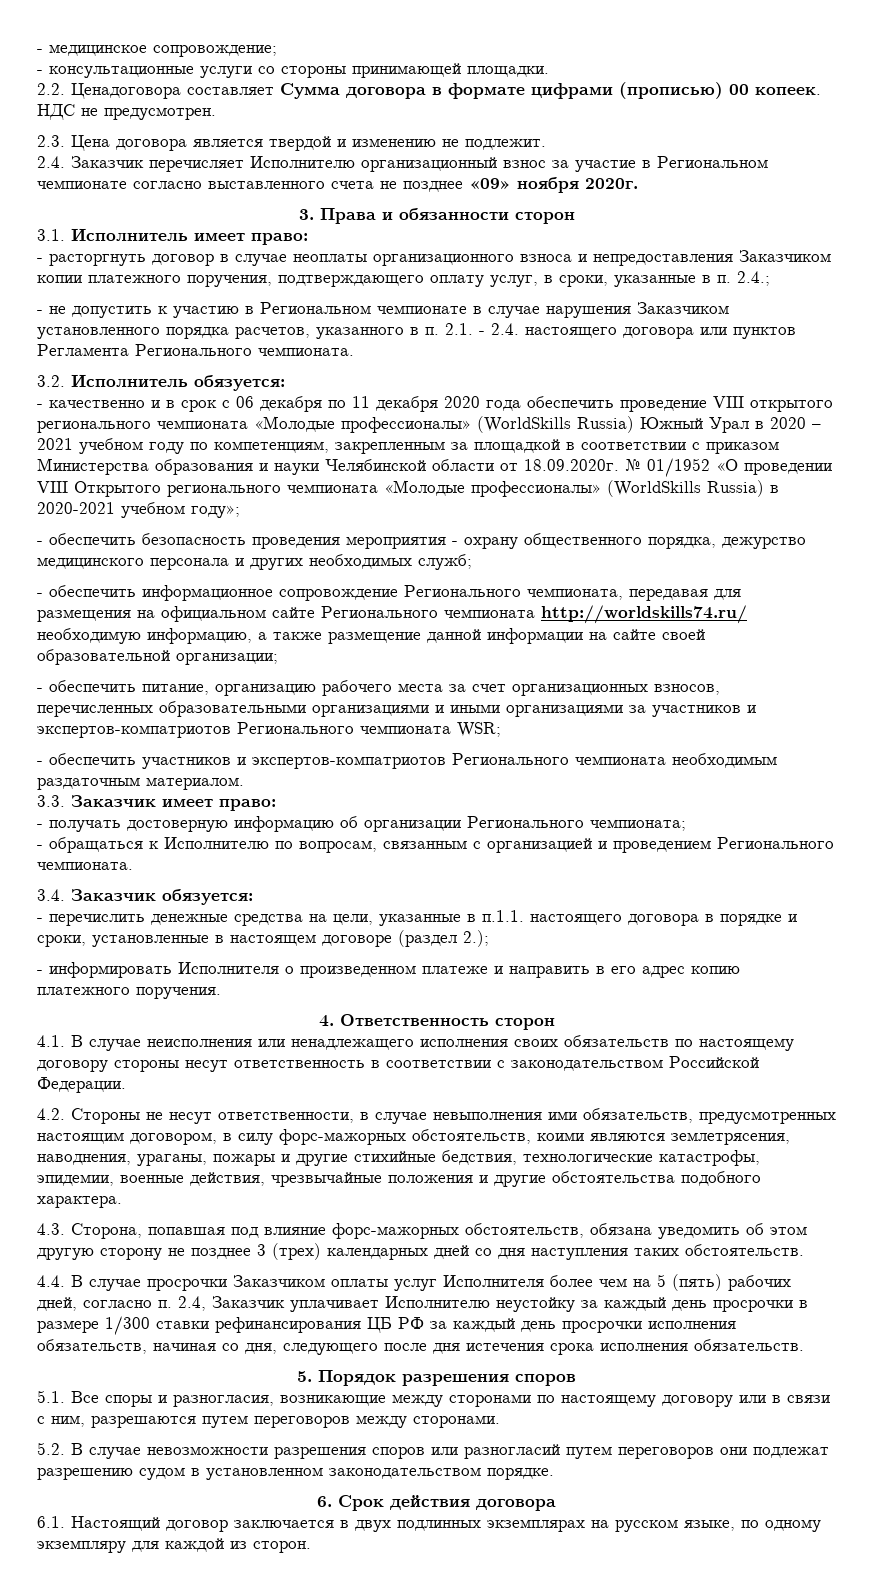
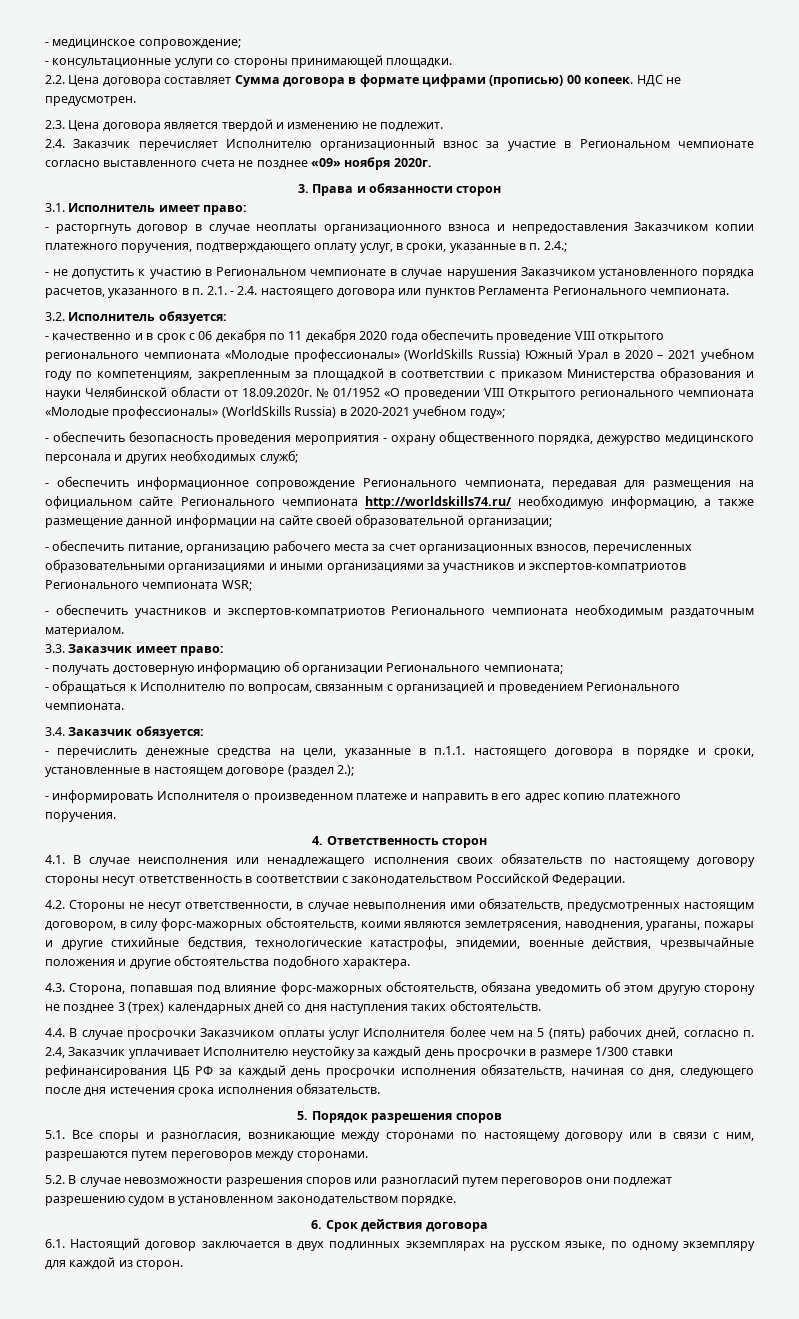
- 2.2. Ценадоговора составляет Сумма договора в формате цифрами (прописью) 00 копеек.
+ 2.2. Цена договора составляет Сумма договора в формате цифрами (прописью) 00 копеек.

